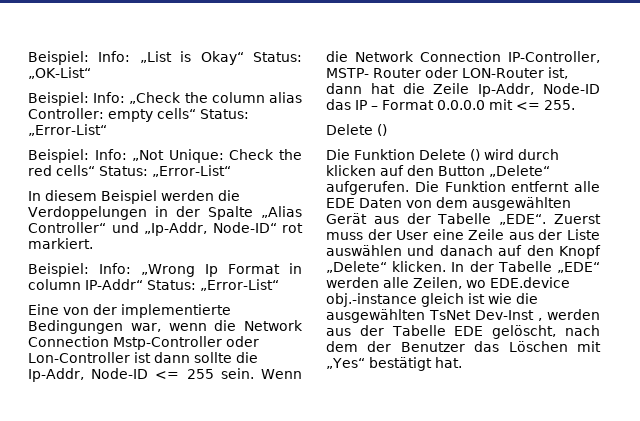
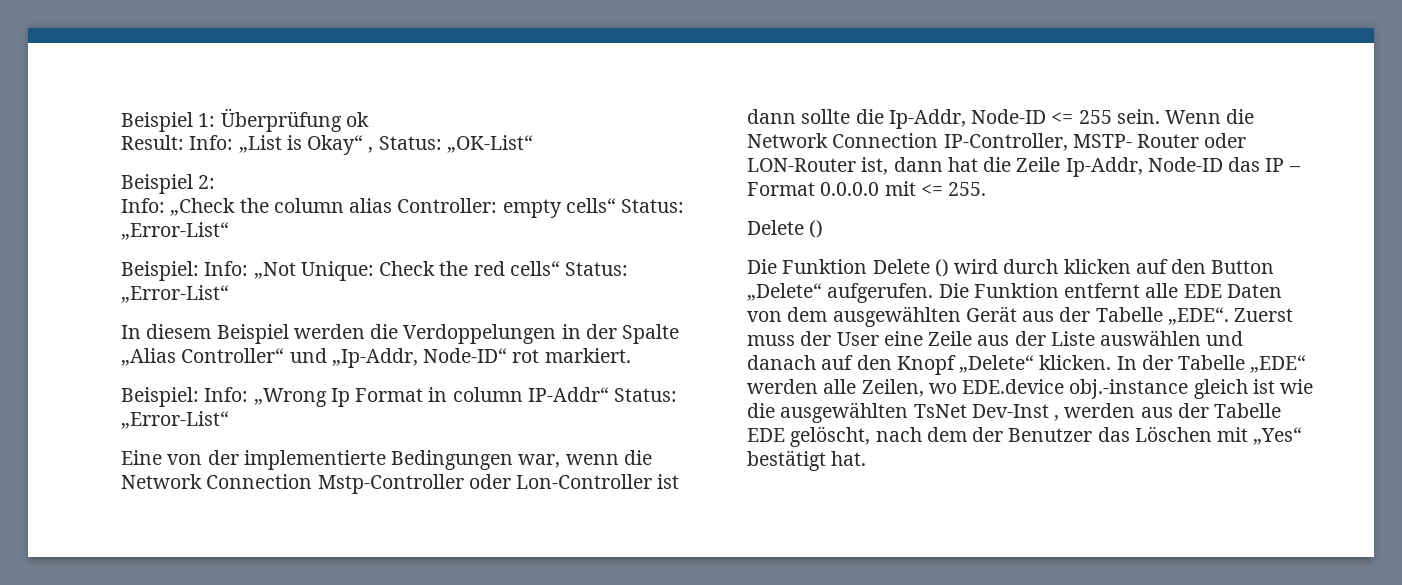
- Beispiel: Info: „List is Okay“ Status: „OK-List“
+ Beispiel 1: Überprüfung ok
+ Result: Info: „List is Okay“ , Status: „OK-List“
- Beispiel: Info: „Check the column alias Controller: empty cells“ Status: „Error-List“
+ Beispiel 2:
+ Info: „Check the column alias Controller: empty cells“ Status: „Error-List“

